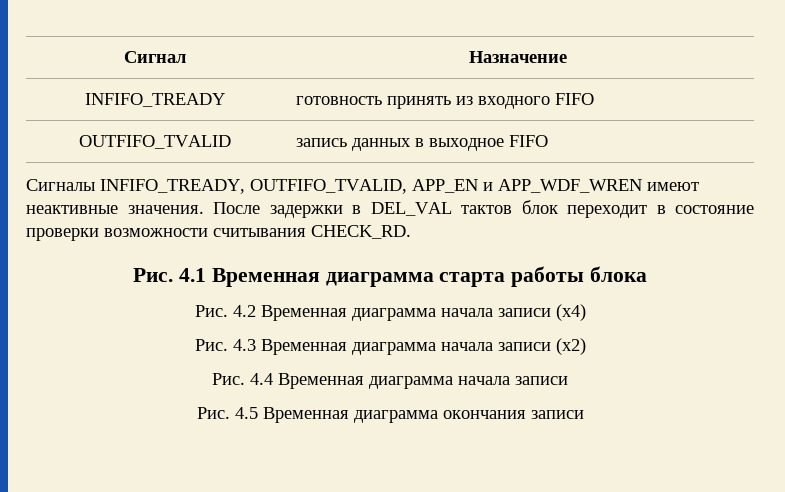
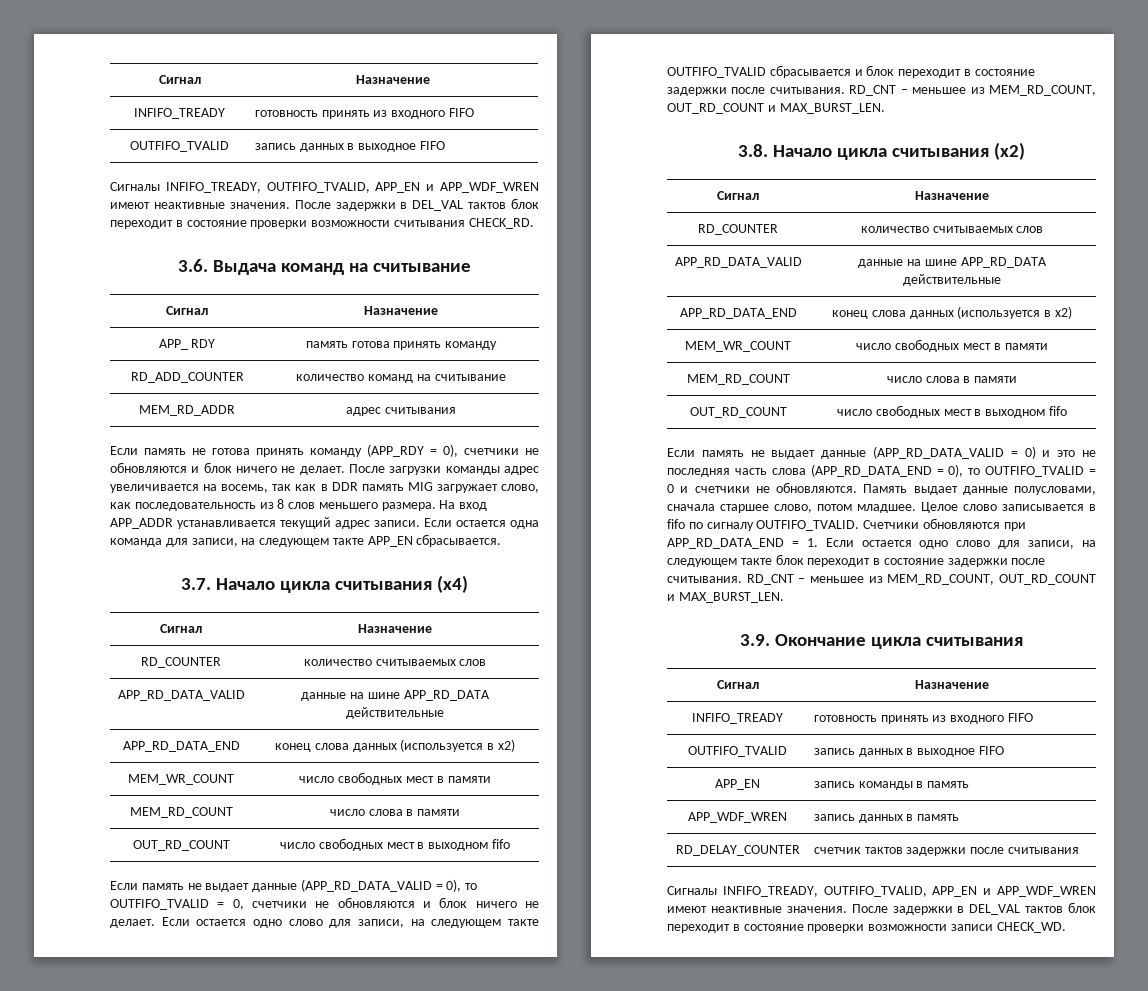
- Рис. 4.1 Временная диаграмма старта работы блока
- Рис. 4.2 Временная диаграмма начала записи (x4)
- Рис. 4.3 Временная диаграмма начала записи (x2)
- Рис. 4.4 Временная диаграмма начала записи
- Рис. 4.5 Временная диаграмма окончания записи
+ 3.6. Выдача команд на считывание
+ Сигнал | Назначение
+ APP_ RDY | память готова принять команду
+ RD_ADD_COUNTER | количество команд на считывание
+ MEM_RD_ADDR | адрес считывания
+ Если память не готова принять команду (APP_RDY = 0), счетчики не обновляются и блок ничего не делает. После загрузки команды адрес увеличивается на восемь, так как в DDR память MIG загружает слово, как последовательность из 8 слов меньшего размера. На вход APP_ADDR устанавливается текущий адрес записи. Если остается одна команда для записи, на следующем такте APP_EN сбрасывается.
+ 3.7. Начало цикла считывания (x4)
+ Сигнал | Назначение
+ RD_COUNTER | количество считываемых слов
+ APP_RD_DATA_VALID | данные на шине APP_RD_DATA действительные
+ APP_RD_DATA_END | конец слова данных (используется в x2)
+ MEM_WR_COUNT | число свободных мест в памяти
+ MEM_RD_COUNT | число слова в памяти
+ OUT_RD_COUNT | число свободных мест в выходном fifo
+ Если память не выдает данные (APP_RD_DATA_VALID = 0), то OUTFIFO_TVALID = 0, счетчики не обновляются и блок ничего не делает. Если остается одно слово для записи, на следующем такте OUTFIFO_TVALID сбрасывается и блок переходит в состояние задержки после считывания. RD_CNT – меньшее из MEM_RD_COUNT, OUT_RD_COUNT и MAX_BURST_LEN.
+ 3.8. Начало цикла считывания (x2)
+ Сигнал | Назначение
+ RD_COUNTER | количество считываемых слов
+ APP_RD_DATA_VALID | данные на шине APP_RD_DATA действительные
+ APP_RD_DATA_END | конец слова данных (используется в x2)
+ MEM_WR_COUNT | число свободных мест в памяти
+ MEM_RD_COUNT | число слова в памяти
+ OUT_RD_COUNT | число свободных мест в выходном fifo
+ Если память не выдает данные (APP_RD_DATA_VALID = 0) и это не последняя часть слова (APP_RD_DATA_END = 0), то OUTFIFO_TVALID = 0 и счетчики не обновляются. Память выдает данные полусловами, сначала старшее слово, потом младшее. Целое слово записывается в fifo по сигналу OUTFIFO_TVALID. Счетчики обновляются при APP_RD_DATA_END = 1. Если остается одно слово для записи, на следующем такте блок переходит в состояние задержки после считывания. RD_CNT – меньшее из MEM_RD_COUNT, OUT_RD_COUNT и MAX_BURST_LEN.
+ 3.9. Окончание цикла считывания
+ Сигнал | Назначение
+ INFIFO_TREADY | готовность принять из входного FIFO
+ OUTFIFO_TVALID | запись данных в выходное FIFO
+ APP_EN | запись команды в память
+ APP_WDF_WREN | запись данных в память
+ RD_DELAY_COUNTER | счетчик тактов задержки после считывания
+ Сигналы INFIFO_TREADY, OUTFIFO_TVALID, APP_EN и APP_WDF_WREN имеют неактивные значения. После задержки в DEL_VAL тактов блок переходит в состояние проверки возможности записи CHECK_WD.

